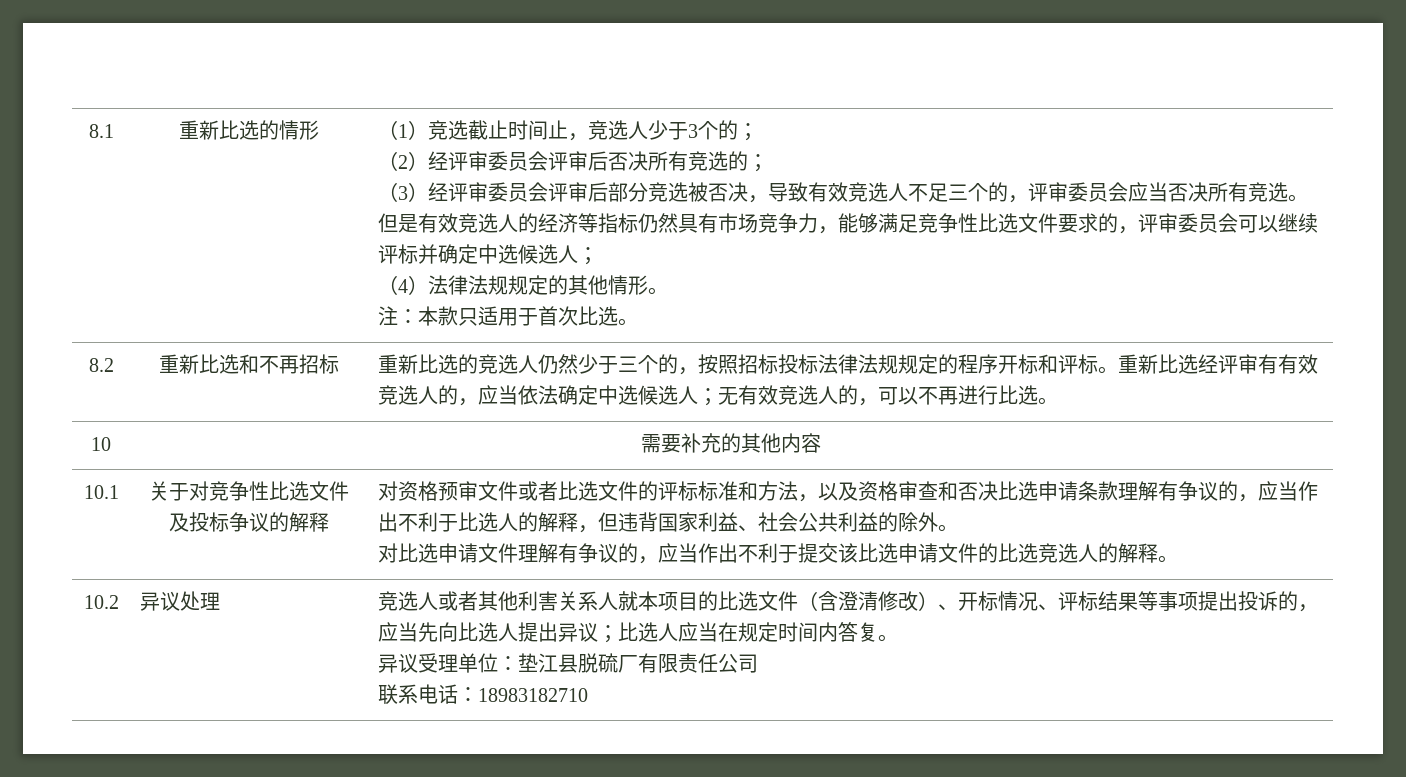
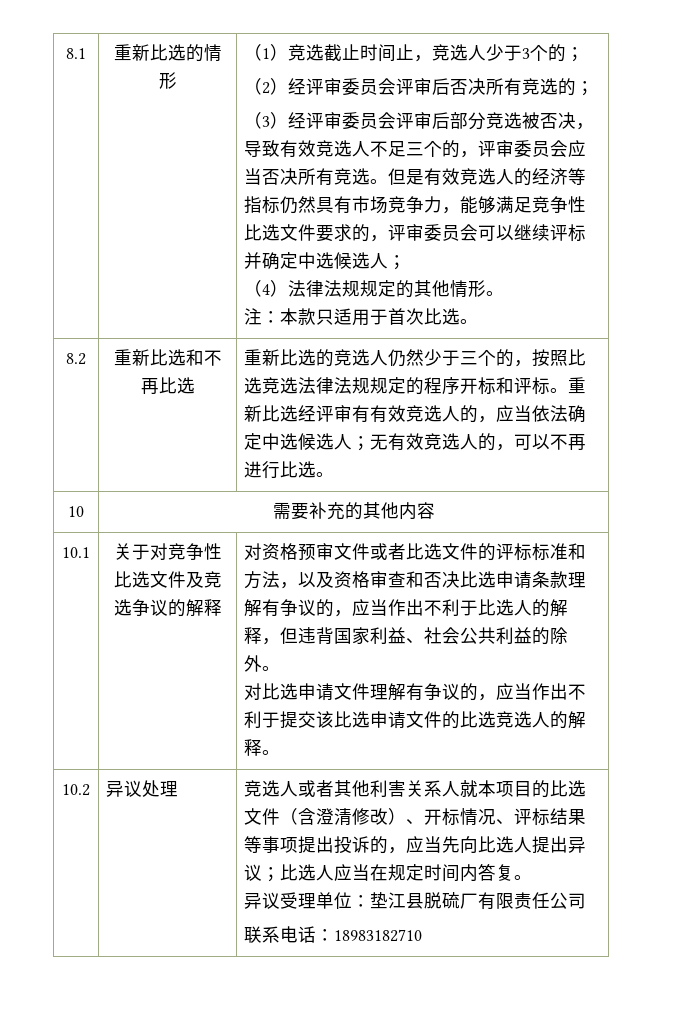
- 重新比选和不再招标
+ 重新比选和不再比选
- 重新比选的竞选人仍然少于三个的，按照招标投标法律法规规定的程序开标和评标。
+ 重新比选的竞选人仍然少于三个的，按照比选竞选法律法规规定的程序开标和评标。
- 关于对竞争性比选文件及投标争议的解释
+ 关于对竞争性比选文件及竞选争议的解释

